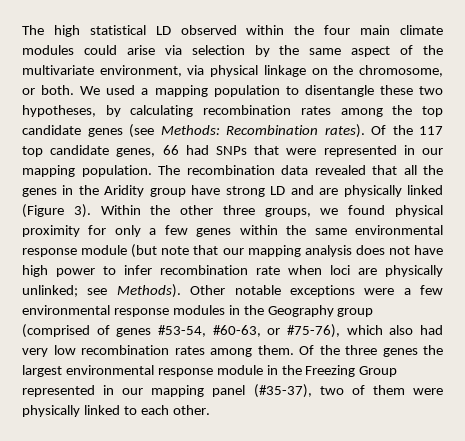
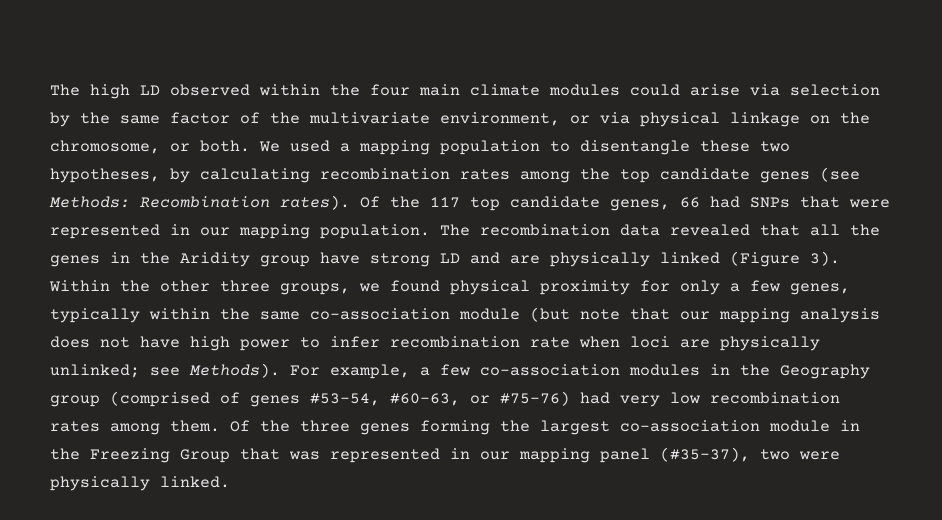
- The high statistical LD observed within the four main climate modules could arise via selection by the same aspect of the multivariate environment, via physical linkage on the chromosome, or both.
+ The high LD observed within the four main climate modules could arise via selection by the same factor of the multivariate environment, or via physical linkage on the chromosome, or both.
- Within the other three groups, we found physical proximity for only a few genes within the same environmental response module (but note that our mapping analysis does not have high power to infer recombination rate when loci are physically unlinked; see Methods).
+ Within the other three groups, we found physical proximity for only a few genes, typically within the same co-association module (but note that our mapping analysis does not have high power to infer recombination rate when loci are physically unlinked; see Methods).
- Other notable exceptions were a few environmental response modules in the Geography group (comprised of genes #53-54, #60-63, or #75-76), which also had very low recombination rates among them.
+ For example, a few co-association modules in the Geography group (comprised of genes #53-54, #60-63, or #75-76) had very low recombination rates among them.
- Of the three genes the largest environmental response module in the Freezing Group represented in our mapping panel (#35-37), two of them were physically linked to each other.
+ Of the three genes forming the largest co-association module in the Freezing Group that was represented in our mapping panel (#35-37), two were physically linked.

